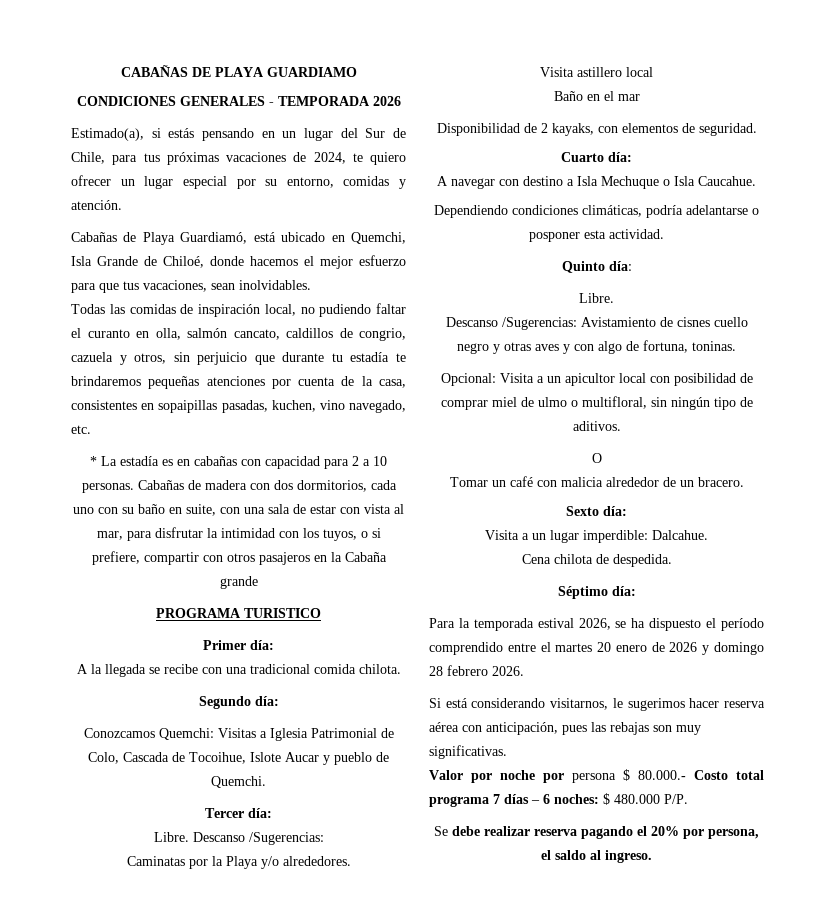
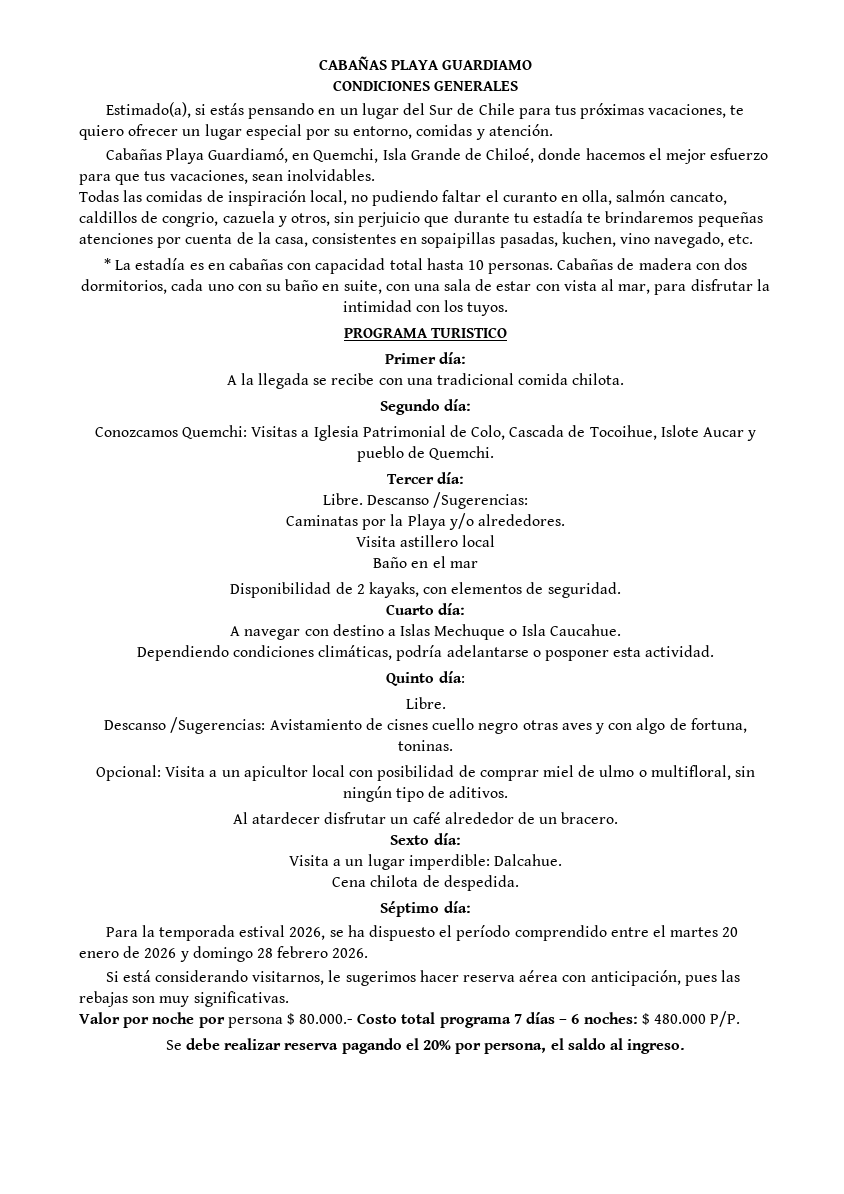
- CABAÑAS DE PLAYA GUARDIAMO
+ CABAÑAS PLAYA GUARDIAMO
- CONDICIONES GENERALES - TEMPORADA 2026
+ CONDICIONES GENERALES
- Estimado(a), si estás pensando en un lugar del Sur de Chile, para tus próximas vacaciones de 2024, te quiero ofrecer un lugar especial por su entorno, comidas y atención.
+ Estimado(a), si estás pensando en un lugar del Sur de Chile para tus próximas vacaciones, te quiero ofrecer un lugar especial por su entorno, comidas y atención.
- Cabañas de Playa Guardiamó, está ubicado en Quemchi, Isla Grande de Chiloé, donde hacemos el mejor esfuerzo para que tus vacaciones, sean inolvidables.
+ Cabañas Playa Guardiamó, en Quemchi, Isla Grande de Chiloé, donde hacemos el mejor esfuerzo para que tus vacaciones, sean inolvidables.
- * La estadía es en cabañas con capacidad para 2 a 10 personas.
+ * La estadía es en cabañas con capacidad total hasta 10 personas.
- Cabañas de madera con dos dormitorios, cada uno con su baño en suite, con una sala de estar con vista al mar, para disfrutar la intimidad con los tuyos, o si prefiere, compartir con otros pasajeros en la Cabaña grande
+ Cabañas de madera con dos dormitorios, cada uno con su baño en suite, con una sala de estar con vista al mar, para disfrutar la intimidad con los tuyos.
- A navegar con destino a Isla Mechuque o Isla Caucahue.
+ A navegar con destino a Islas Mechuque o Isla Caucahue.
- Descanso /Sugerencias: Avistamiento de cisnes cuello negro y otras aves y con algo de fortuna, toninas.
+ Descanso /Sugerencias: Avistamiento de cisnes cuello negro otras aves y con algo de fortuna, toninas.
- O
- Tomar un café con malicia alrededor de un bracero.
+ Al atardecer disfrutar un café alrededor de un bracero.

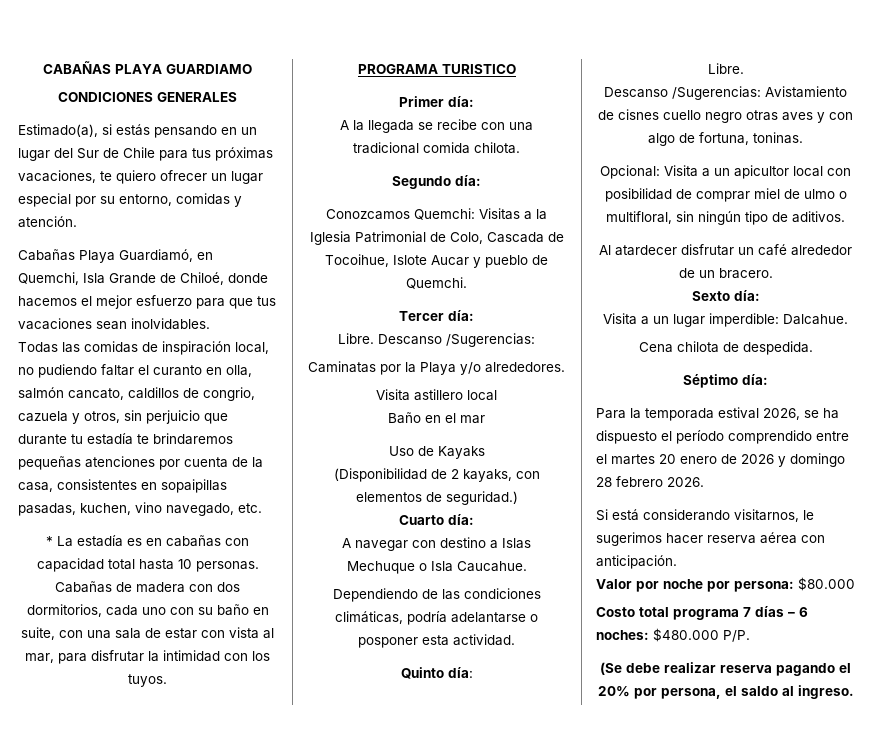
- Cabañas Playa Guardiamó, en Quemchi, Isla Grande de Chiloé, donde hacemos el mejor esfuerzo para que tus vacaciones, sean inolvidables.
+ Cabañas Playa Guardiamó, en Quemchi, Isla Grande de Chiloé, donde hacemos el mejor esfuerzo para que tus vacaciones sean inolvidables.
- Conozcamos Quemchi: Visitas a Iglesia Patrimonial de Colo, Cascada de Tocoihue, Islote Aucar y pueblo de Quemchi.
+ Conozcamos Quemchi: Visitas a la Iglesia Patrimonial de Colo, Cascada de Tocoihue, Islote Aucar y pueblo de Quemchi.
- Disponibilidad de 2 kayaks, con elementos de seguridad.
+ Uso de Kayaks
+ (Disponibilidad de 2 kayaks, con elementos de seguridad.)
- Dependiendo condiciones climáticas, podría adelantarse o posponer esta actividad.
+ Dependiendo de las condiciones climáticas, podría adelantarse o posponer esta actividad.
- Si está considerando visitarnos, le sugerimos hacer reserva aérea con anticipación, pues las rebajas son muy significativas.
+ Si está considerando visitarnos, le sugerimos hacer reserva aérea con anticipación.
- Valor por noche por persona $ 80.000.- Costo total programa 7 días – 6 noches: $ 480.000 P/P.
+ Valor por noche por persona: $80.000
+ Costo total programa 7 días – 6 noches: $480.000 P/P.
- Se debe realizar reserva pagando el 20% por persona, el saldo al ingreso.
+ (Se debe realizar reserva pagando el 20% por persona, el saldo al ingreso.

